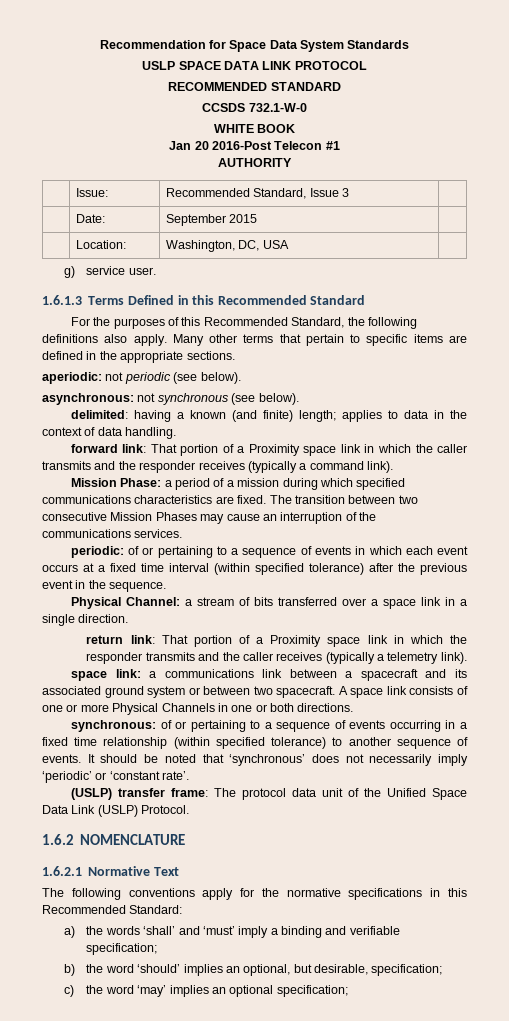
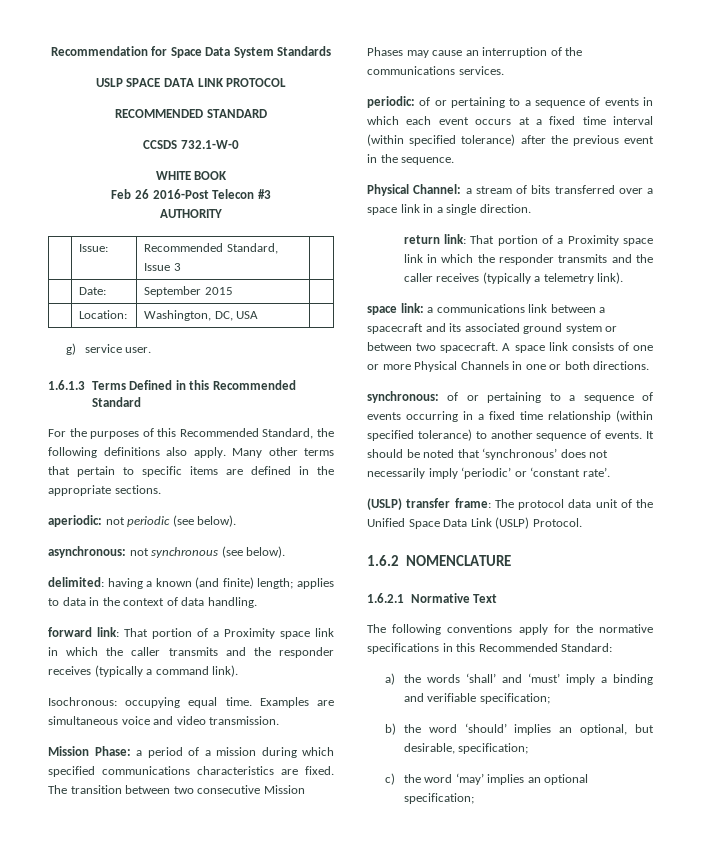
- Jan 20 2016-Post Telecon #1
+ Feb 26 2016-Post Telecon #3
+ Isochronous: occupying equal time. Examples are simultaneous voice and video transmission.

